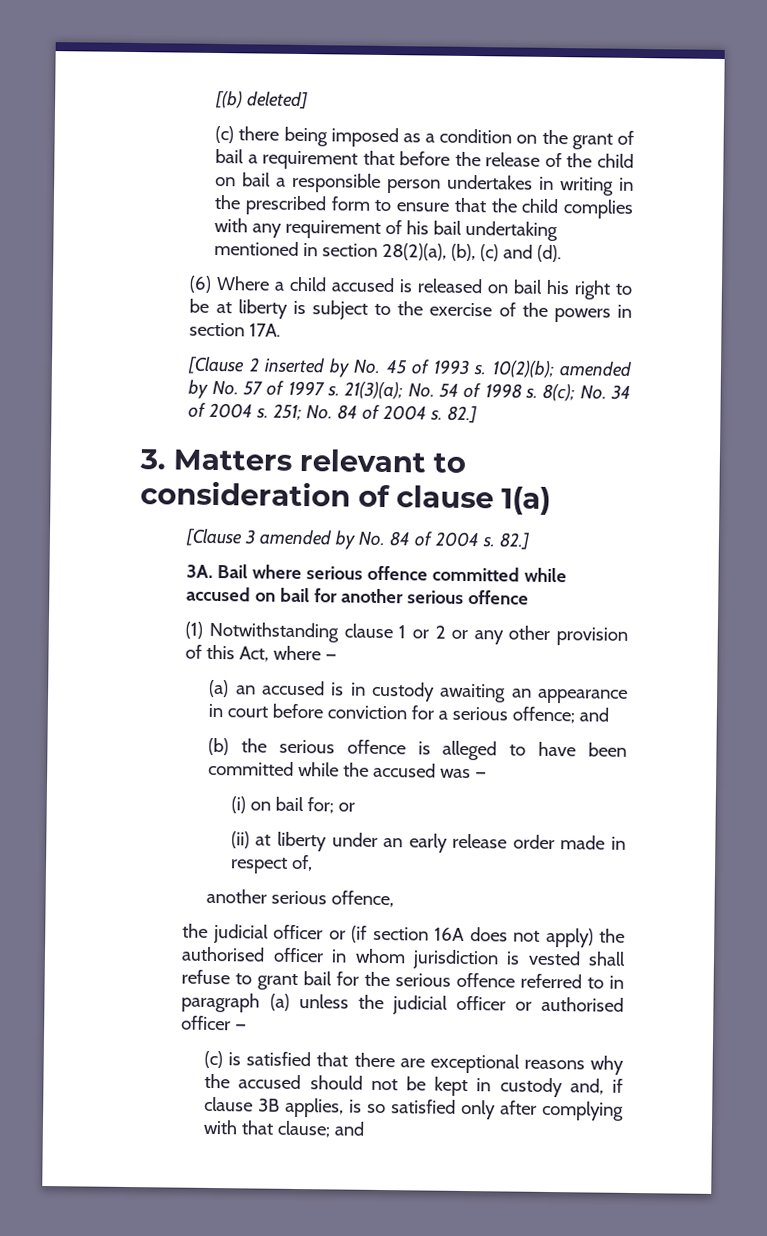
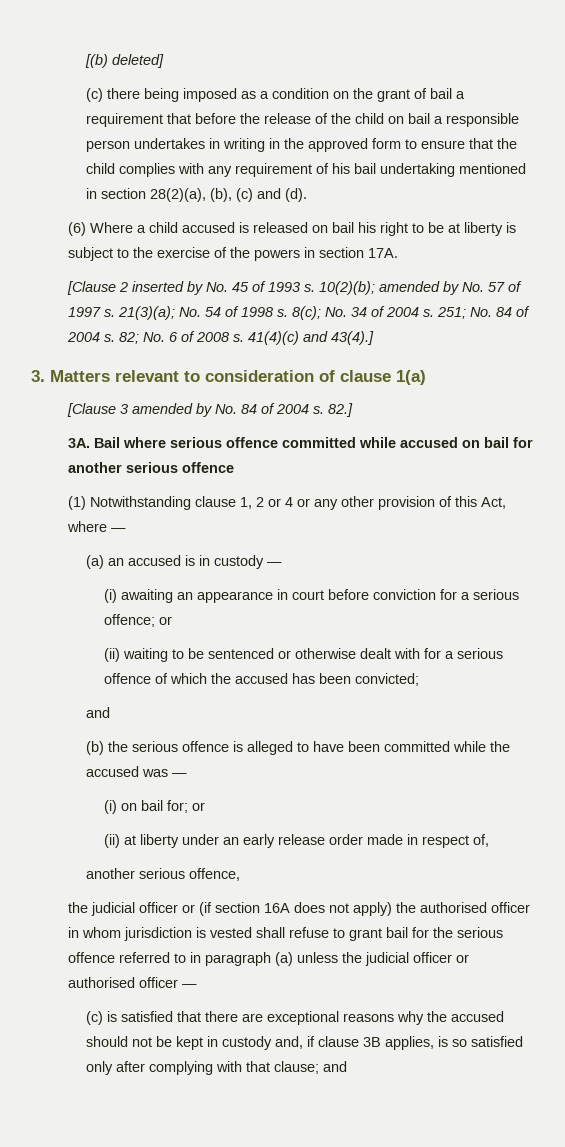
- (c) there being imposed as a condition on the grant of bail a requirement that before the release of the child on bail a responsible person undertakes in writing in the prescribed form to ensure that the child complies with any requirement of his bail undertaking mentioned in section 28(2)(a), (b), (c) and (d).
+ (c) there being imposed as a condition on the grant of bail a requirement that before the release of the child on bail a responsible person undertakes in writing in the approved form to ensure that the child complies with any requirement of his bail undertaking mentioned in section 28(2)(a), (b), (c) and (d).
- 251; No. 84 of 2004 s. 82.]
+ 251; No. 84 of 2004 s. 82; No. 6 of 2008 s. 41(4)(c) and 43(4).]
- (1) Notwithstanding clause 1 or 2 or any other provision of this Act, where —
+ (1) Notwithstanding clause 1, 2 or 4 or any other provision of this Act, where —
- (a) an accused is in custody awaiting an appearance in court before conviction for a serious offence; and
+ (a) an accused is in custody —
+ (i) awaiting an appearance in court before conviction for a serious offence; or
+ (ii) waiting to be sentenced or otherwise dealt with for a serious offence of which the accused has been convicted;
+ and

